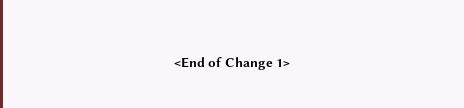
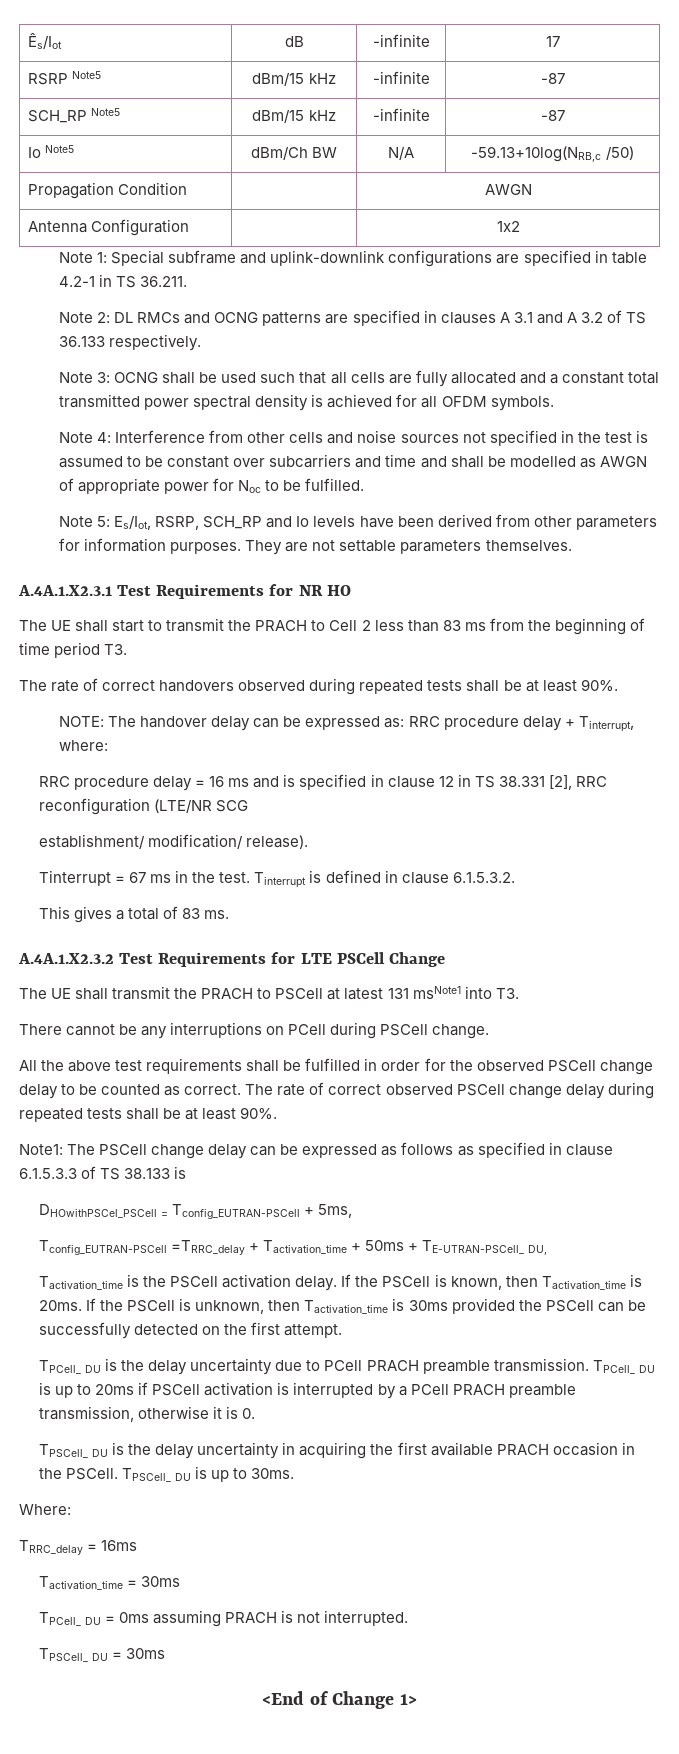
+ Ês/Iot | dB | -infinite | 17
+ RSRP Note5 | dBm/15 kHz | -infinite | -87
+ SCH_RP Note5 | dBm/15 kHz | -infinite | -87
+ Io Note5 | dBm/Ch BW | N/A | -59.13+10log(NRB,c /50)
+ Propagation Condition | | AWGN
+ Antenna Configuration | | 1x2
+ Note 1: Special subframe and uplink-downlink configurations are specified in table 4.2-1 in TS 36.211.
+ Note 2: DL RMCs and OCNG patterns are specified in clauses A 3.1 and A 3.2 of TS 36.133 respectively.
+ Note 3: OCNG shall be used such that all cells are fully allocated and a constant total transmitted power spectral density is achieved for all OFDM symbols.
+ Note 4: Interference from other cells and noise sources not specified in the test is assumed to be constant over subcarriers and time and shall be modelled as AWGN of appropriate power for Noc to be fulfilled.
+ Note 5: Es/Iot, RSRP, SCH_RP and Io levels have been derived from other parameters for information purposes. They are not settable parameters themselves.
+ A.4A.1.X2.3.1 Test Requirements for NR HO
+ The UE shall start to transmit the PRACH to Cell 2 less than 83 ms from the beginning of time period T3.
+ The rate of correct handovers observed during repeated tests shall be at least 90%.
+ NOTE: The handover delay can be expressed as: RRC procedure delay + Tinterrupt, where:
+ RRC procedure delay = 16 ms and is specified in clause 12 in TS 38.331 [2], RRC reconfiguration (LTE/NR SCG
+ establishment/ modification/ release).
+ Tinterrupt = 67 ms in the test. Tinterrupt is defined in clause 6.1.5.3.2.
+ This gives a total of 83 ms.
+ A.4A.1.X2.3.2 Test Requirements for LTE PSCell Change
+ The UE shall transmit the PRACH to PSCell at latest 131 msNote1 into T3.
+ There cannot be any interruptions on PCell during PSCell change.
+ All the above test requirements shall be fulfilled in order for the observed PSCell change delay to be counted as correct. The rate of correct observed PSCell change delay during repeated tests shall be at least 90%.
+ Note1: The PSCell change delay can be expressed as follows as specified in clause 6.1.5.3.3 of TS 38.133 is
+ DHOwithPSCel_PSCell = Tconfig_EUTRAN-PSCell + 5ms,
+ Tconfig_EUTRAN-PSCell =TRRC_delay + Tactivation_time + 50ms + TE-UTRAN-PSCell_ DU,
+ Tactivation_time is the PSCell activation delay. If the PSCell is known, then Tactivation_time is 20ms. If the PSCell is unknown, then Tactivation_time is 30ms provided the PSCell can be successfully detected on the first attempt.
+ TPCell_ DU is the delay uncertainty due to PCell PRACH preamble transmission. TPCell_ DU is up to 20ms if PSCell activation is interrupted by a PCell PRACH preamble transmission, otherwise it is 0.
+ TPSCell_ DU is the delay uncertainty in acquiring the first available PRACH occasion in the PSCell. TPSCell_ DU is up to 30ms.
+ Where:
+ TRRC_delay = 16ms
+ Tactivation_time = 30ms
+ TPCell_ DU = 0ms assuming PRACH is not interrupted.
+ TPSCell_ DU = 30ms

